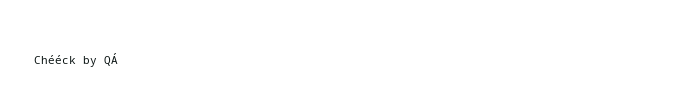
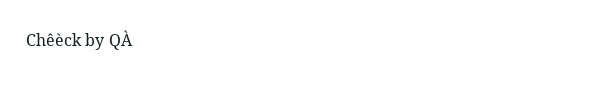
- Chééck by QÁ
+ Chêèck by QÀ

